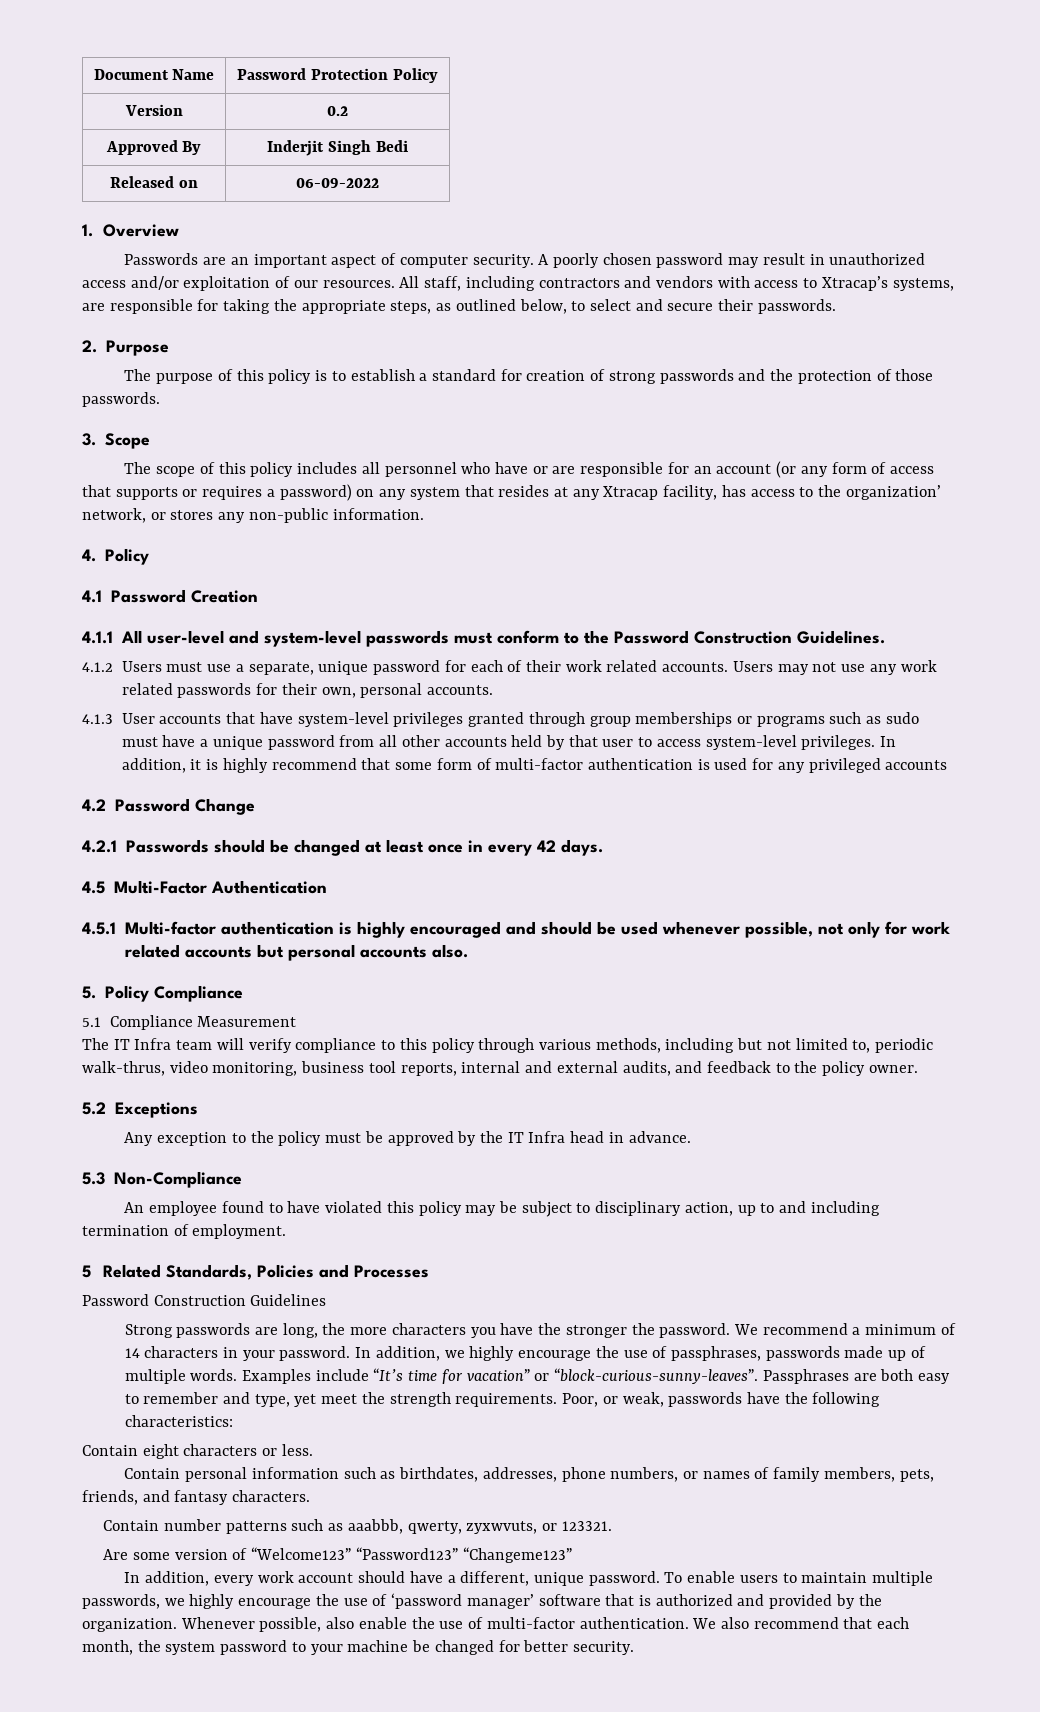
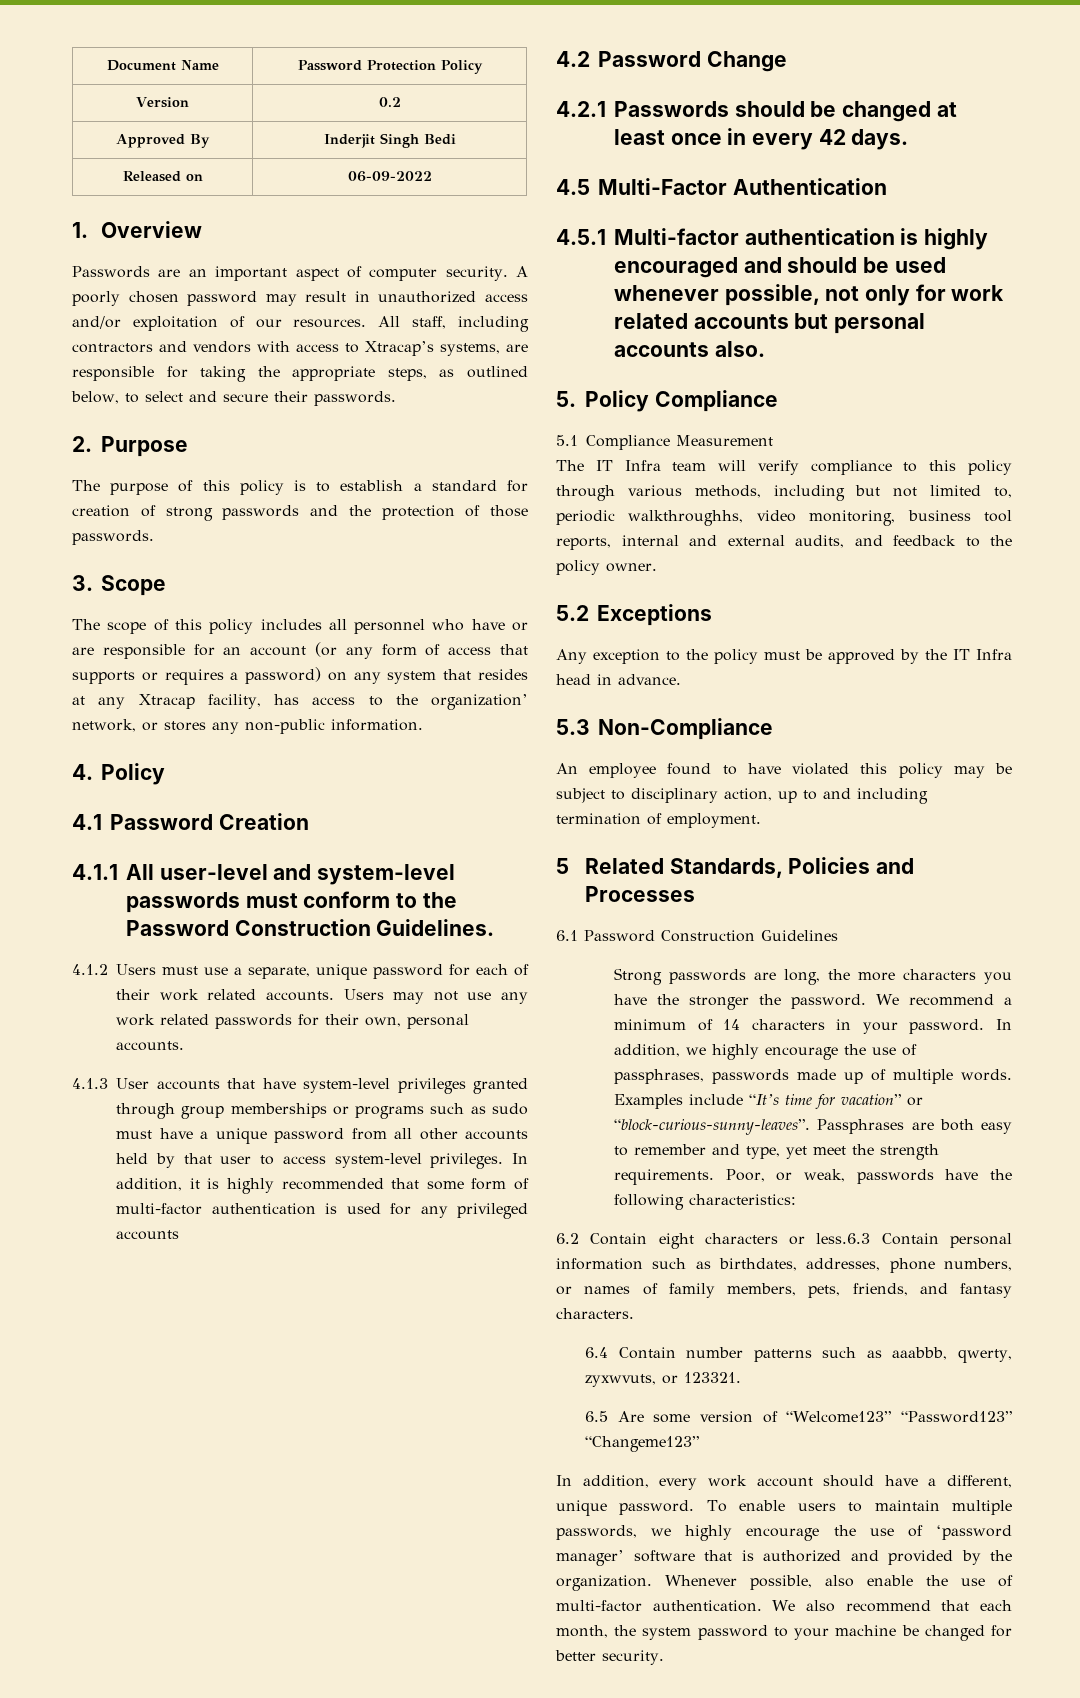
- In addition, it is highly recommend that some form of multi-factor authentication is used for any privileged accounts
+ In addition, it is highly recommended that some form of multi-factor authentication is used for any privileged accounts
- The IT Infra team will verify compliance to this policy through various methods, including but not limited to, periodic walk-thrus, video monitoring, business tool reports, internal and external audits, and feedback to the policy owner.
+ The IT Infra team will verify compliance to this policy through various methods, including but not limited to, periodic walkthroughhs, video monitoring, business tool reports, internal and external audits, and feedback to the policy owner.
- Password Construction Guidelines
+ 6.1 Password Construction Guidelines
- Contain eight characters or less.
- Contain personal information such as birthdates, addresses, phone numbers, or names of family members, pets, friends, and fantasy characters.
+ 6.2 Contain eight characters or less.6.3 Contain personal information such as birthdates, addresses, phone numbers, or names of family members, pets, friends, and fantasy characters.
- Contain number patterns such as aaabbb, qwerty, zyxwvuts, or 123321.
+ 6.4 Contain number patterns such as aaabbb, qwerty, zyxwvuts, or 123321.
- Are some version of “Welcome123” “Password123” “Changeme123”
+ 6.5 Are some version of “Welcome123” “Password123” “Changeme123”

